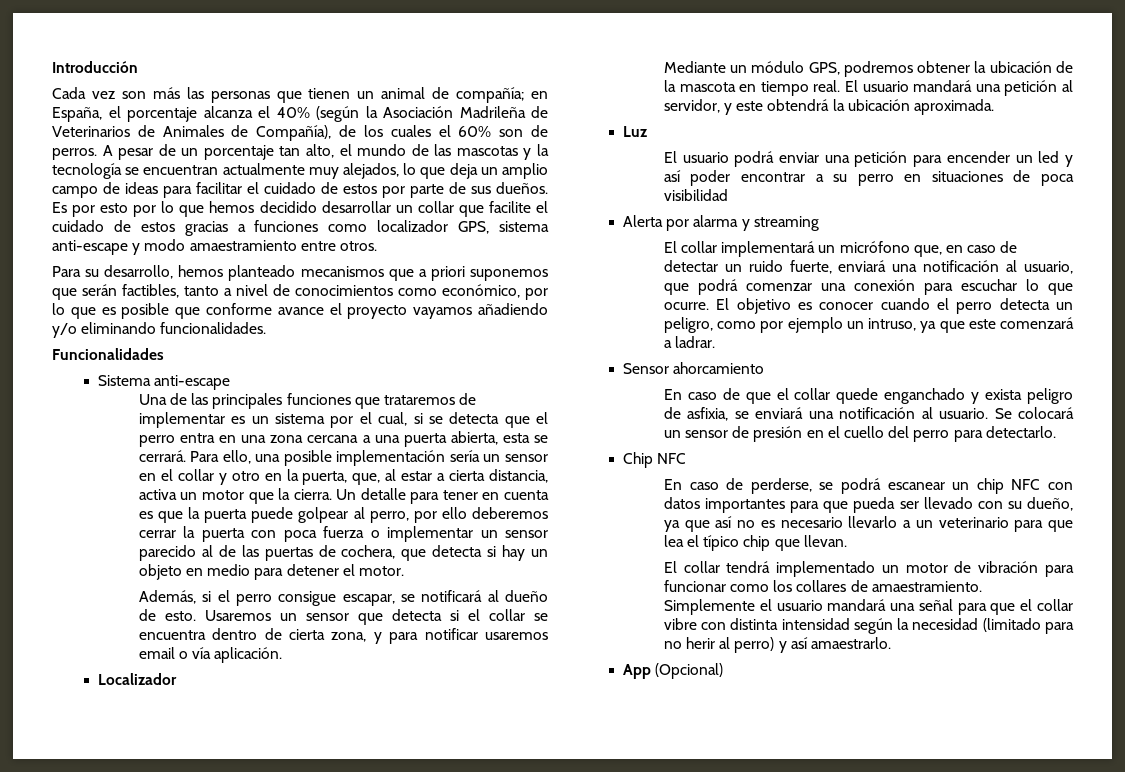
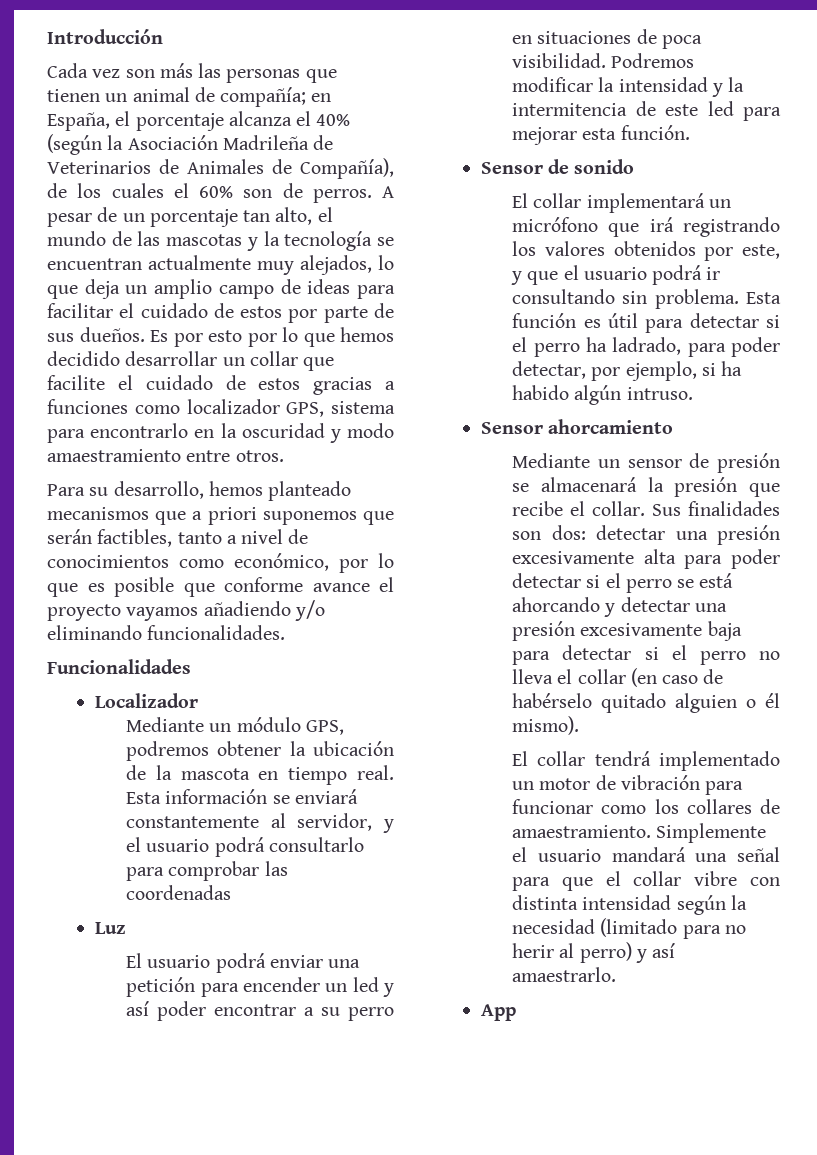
- Es por esto por lo que hemos decidido desarrollar un collar que facilite el cuidado de estos gracias a funciones como localizador GPS, sistema anti-escape y modo amaestramiento entre otros.
+ Es por esto por lo que hemos decidido desarrollar un collar que facilite el cuidado de estos gracias a funciones como localizador GPS, sistema para encontrarlo en la oscuridad y modo amaestramiento entre otros.
- Sistema anti-escape
- Una de las principales funciones que trataremos de implementar es un sistema por el cual, si se detecta que el perro entra en una zona cercana a una puerta abierta, esta se cerrará. Para ello, una posible implementación sería un sensor en el collar y otro en la puerta, que, al estar a cierta distancia, activa un motor que la cierra. Un detalle para tener en cuenta es que la puerta puede golpear al perro, por ello deberemos cerrar la puerta con poca fuerza o implementar un sensor parecido al de las puertas de cochera, que detecta si hay un objeto en medio para detener el motor.
- Además, si el perro consigue escapar, se notificará al dueño de esto. Usaremos un sensor que detecta si el collar se encuentra dentro de cierta zona, y para notificar usaremos email o vía aplicación.
- El usuario mandará una petición al servidor, y este obtendrá la ubicación aproximada.
+ Esta información se enviará constantemente al servidor, y el usuario podrá consultarlo para comprobar las coordenadas
- El usuario podrá enviar una petición para encender un led y así poder encontrar a su perro en situaciones de poca visibilidad
- Alerta por alarma y streaming
+ El usuario podrá enviar una petición para encender un led y así poder encontrar a su perro en situaciones de poca visibilidad. Podremos modificar la intensidad y la intermitencia de este led para mejorar esta función.
+ Sensor de sonido
- El collar implementará un micrófono que, en caso de detectar un ruido fuerte, enviará una notificación al usuario, que podrá comenzar una conexión para escuchar lo que ocurre. El objetivo es conocer cuando el perro detecta un peligro, como por ejemplo un intruso, ya que este comenzará a ladrar.
+ El collar implementará un micrófono que irá registrando los valores obtenidos por este, y que el usuario podrá ir consultando sin problema. Esta función es útil para detectar si el perro ha ladrado, para poder detectar, por ejemplo, si ha habido algún intruso.
  Sensor ahorcamiento
- En caso de que el collar quede enganchado y exista peligro de asfixia, se enviará una notificación al usuario. Se colocará un sensor de presión en el cuello del perro para detectarlo.
- Chip NFC
- En caso de perderse, se podrá escanear un chip NFC con datos importantes para que pueda ser llevado con su dueño, ya que así no es necesario llevarlo a un veterinario para que lea el típico chip que llevan.
+ Mediante un sensor de presión se almacenará la presión que recibe el collar. Sus finalidades son dos: detectar una presión excesivamente alta para poder detectar si el perro se está ahorcando y detectar una presión excesivamente baja para detectar si el perro no lleva el collar (en caso de habérselo quitado alguien o él mismo).
- App (Opcional)
+ App

